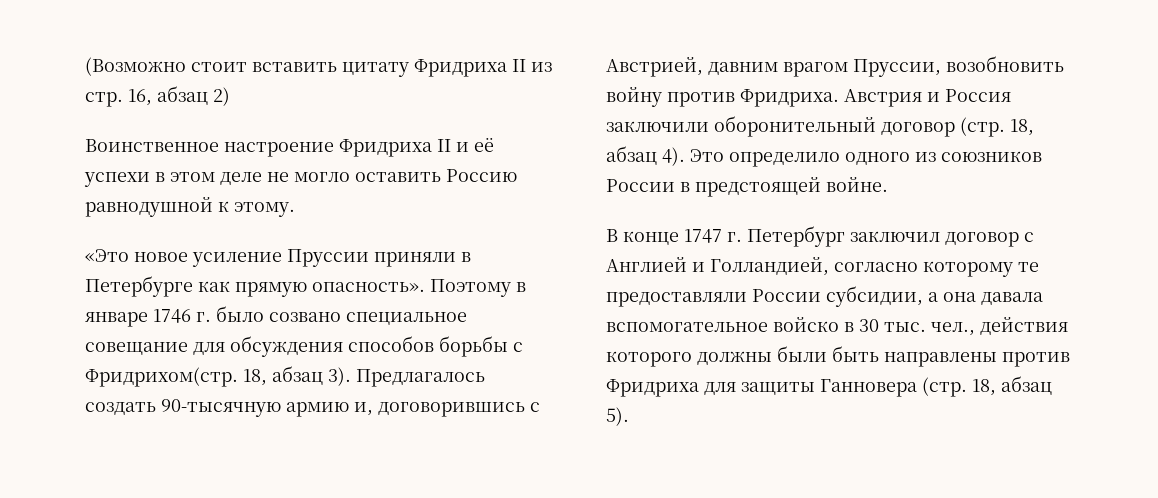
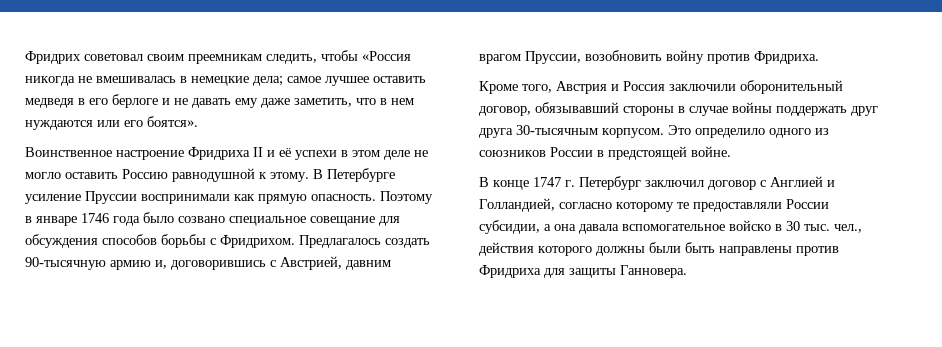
- (Возможно стоит вставить цитату Фридриха II из стр. 16, абзац 2)
+ Фридрих советовал своим преемникам следить, чтобы «Россия никогда не вмешивалась в немецкие дела; самое лучшее оставить медведя в его берлоге и не давать ему даже заметить, что в нем нуждаются или его боятся».
- Воинственное настроение Фридриха II и её успехи в этом деле не могло оставить Россию равнодушной к этому.
- «Это новое усиление Пруссии приняли в Петербурге как прямую опасность».
+ Воинственное настроение Фридриха II и её успехи в этом деле не могло оставить Россию равнодушной к этому. В Петербурге усиление Пруссии воспринимали как прямую опасность.
- Поэтому в январе 1746 г. было созвано специальное совещание для обсуждения способов борьбы с Фридрихом(стр. 18, абзац 3).
+ Поэтому в январе 1746 года было созвано специальное совещание для обсуждения способов борьбы с Фридрихом.
- Предлагалось создать 90-тысячную армию и, договорившись с Австрией, давним врагом Пруссии, возобновить войну против Фридриха. Австрия и Россия заключили оборонительный договор (стр. 18, абзац 4).
+ Предлагалось создать 90-тысячную армию и, договорившись с Австрией, давним врагом Пруссии, возобновить войну против Фридриха.
+ Кроме того, Австрия и Россия заключили оборонительный договор, обязывавший стороны в случае войны поддержать друг друга 30-тысячным корпусом.
- В конце 1747 г. Петербург заключил договор с Англией и Голландией, согласно которому те предоставляли России субсидии, а она давала вспомогательное войско в 30 тыс. чел., действия которого должны были быть направлены против Фридриха для защиты Ганновера (стр. 18, абзац 5).
+ В конце 1747 г. Петербург заключил договор с Англией и Голландией, согласно которому те предоставляли России субсидии, а она давала вспомогательное войско в 30 тыс. чел., действия которого должны были быть направлены против Фридриха для защиты Ганновера.

